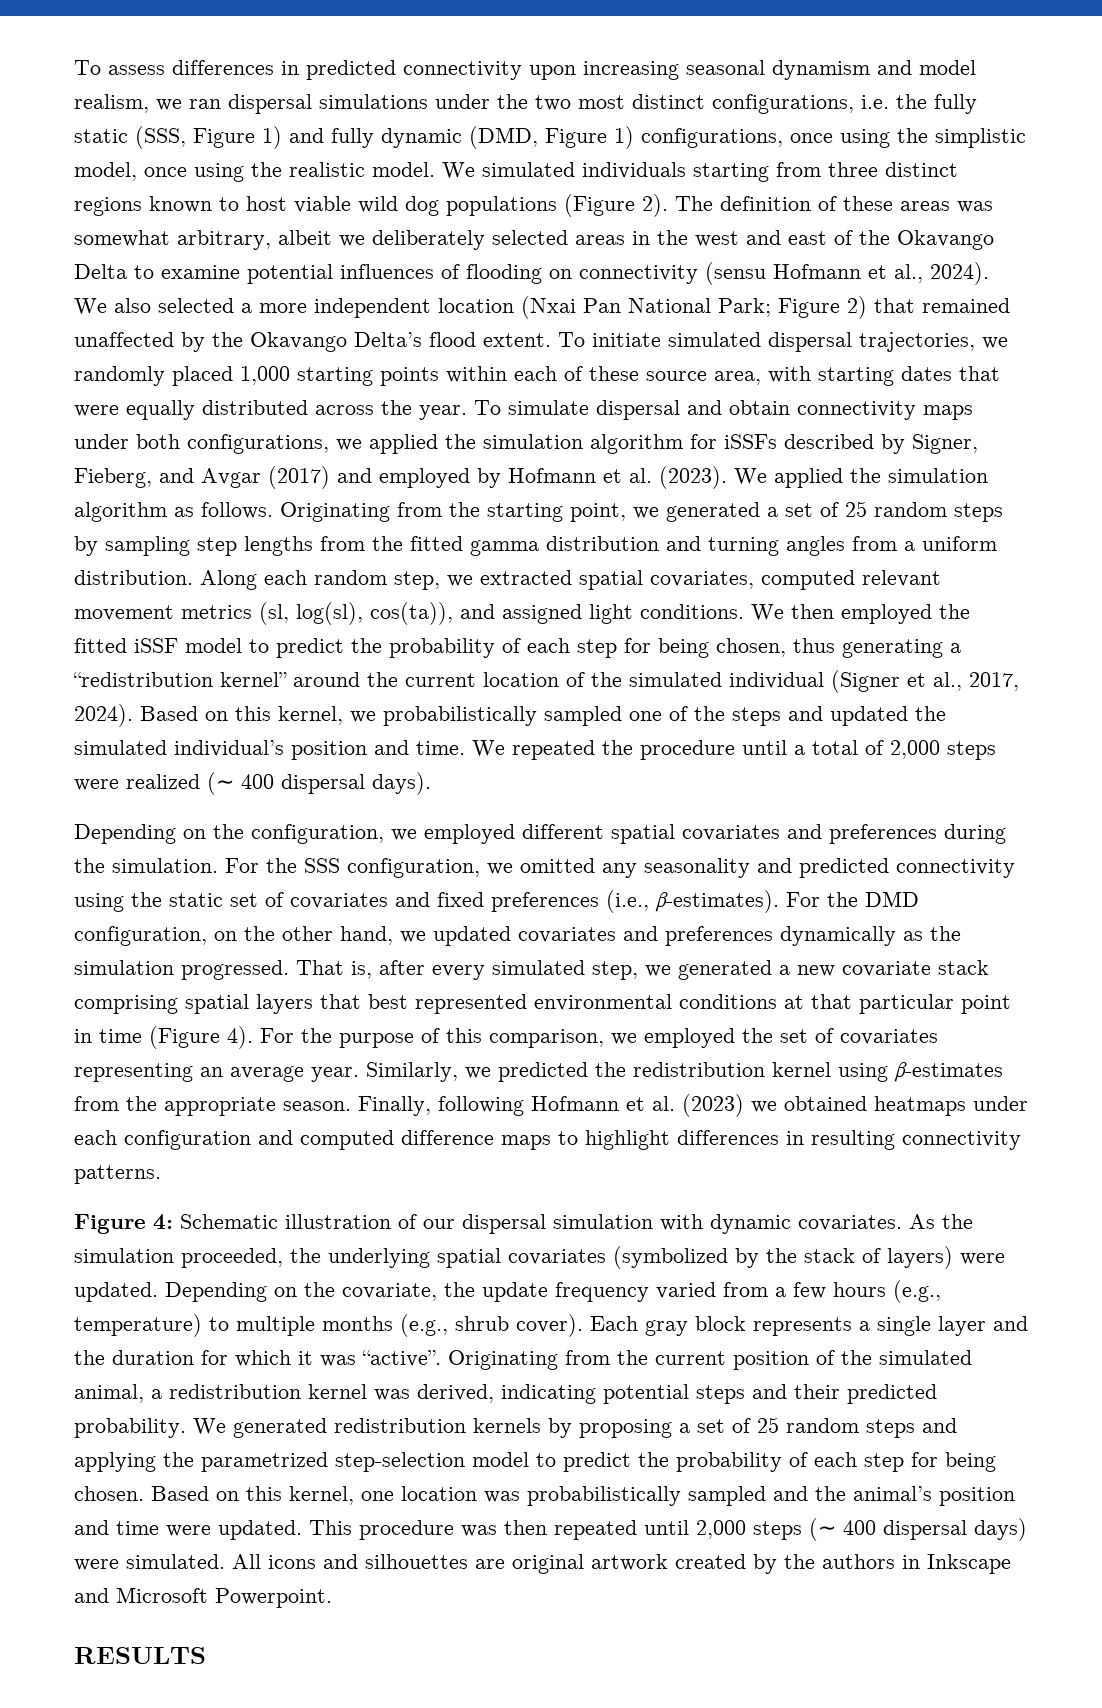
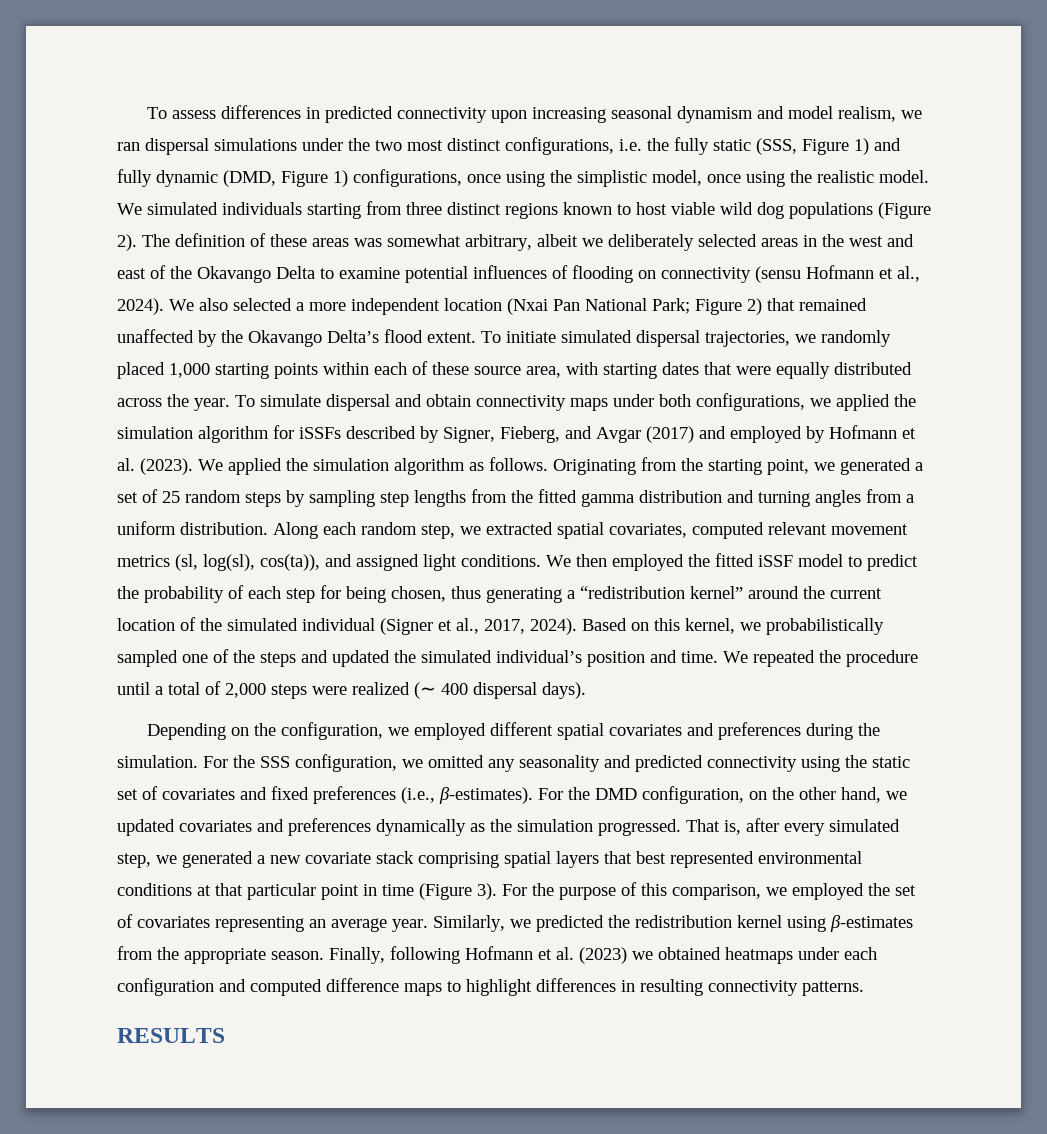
- That is, after every simulated step, we generated a new covariate stack comprising spatial layers that best represented environmental conditions at that particular point in time (Figure 4).
+ That is, after every simulated step, we generated a new covariate stack comprising spatial layers that best represented environmental conditions at that particular point in time (Figure 3).
- Figure 4: Schematic illustration of our dispersal simulation with dynamic covariates. As the simulation proceeded, the underlying spatial covariates (symbolized by the stack of layers) were updated. Depending on the covariate, the update frequency varied from a few hours (e.g., temperature) to multiple months (e.g., shrub cover). Each gray block represents a single layer and the duration for which it was “active”. Originating from the current position of the simulated animal, a redistribution kernel was derived, indicating potential steps and their predicted probability. We generated redistribution kernels by proposing a set of 25 random steps and applying the parametrized step-selection model to predict the probability of each step for being chosen. Based on this kernel, one location was probabilistically sampled and the animal’s position and time were updated. This procedure was then repeated until 2,000 steps (∼ 400 dispersal days) were simulated. All icons and silhouettes are original artwork created by the authors in Inkscape and Microsoft Powerpoint.

